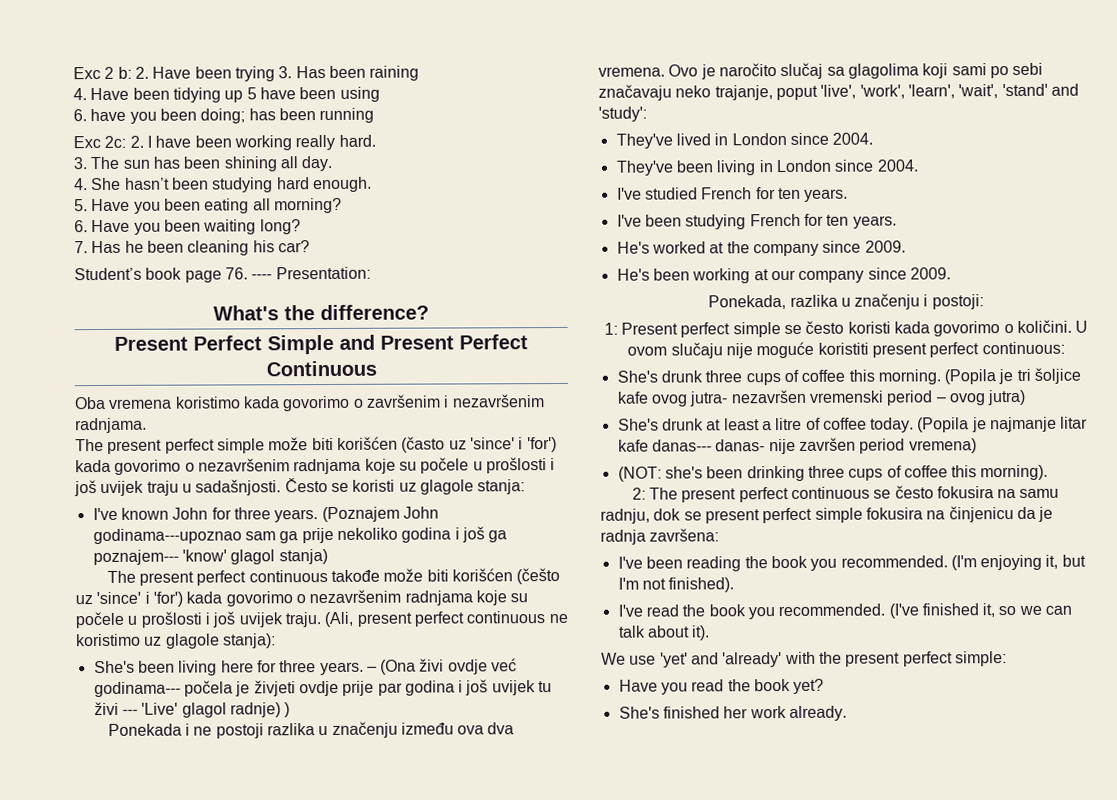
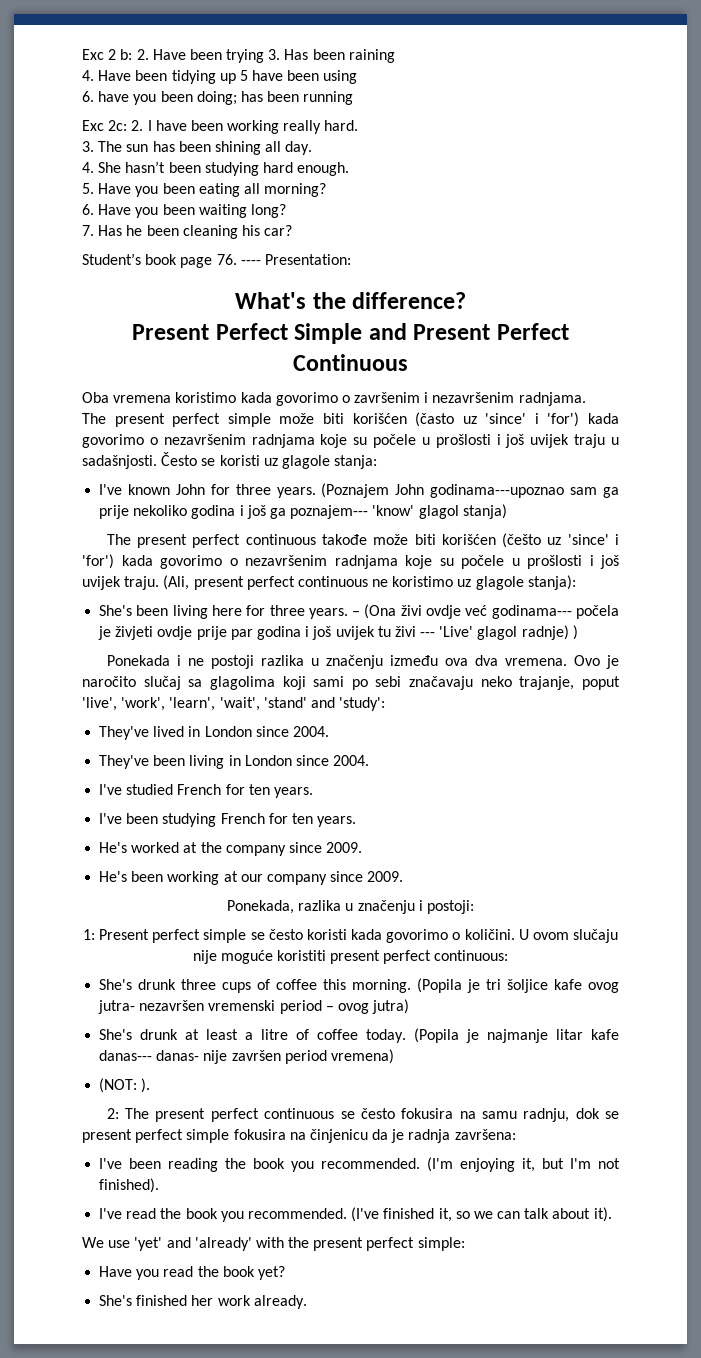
- (NOT: she's been drinking three cups of coffee this morning).
+ (NOT: ).

